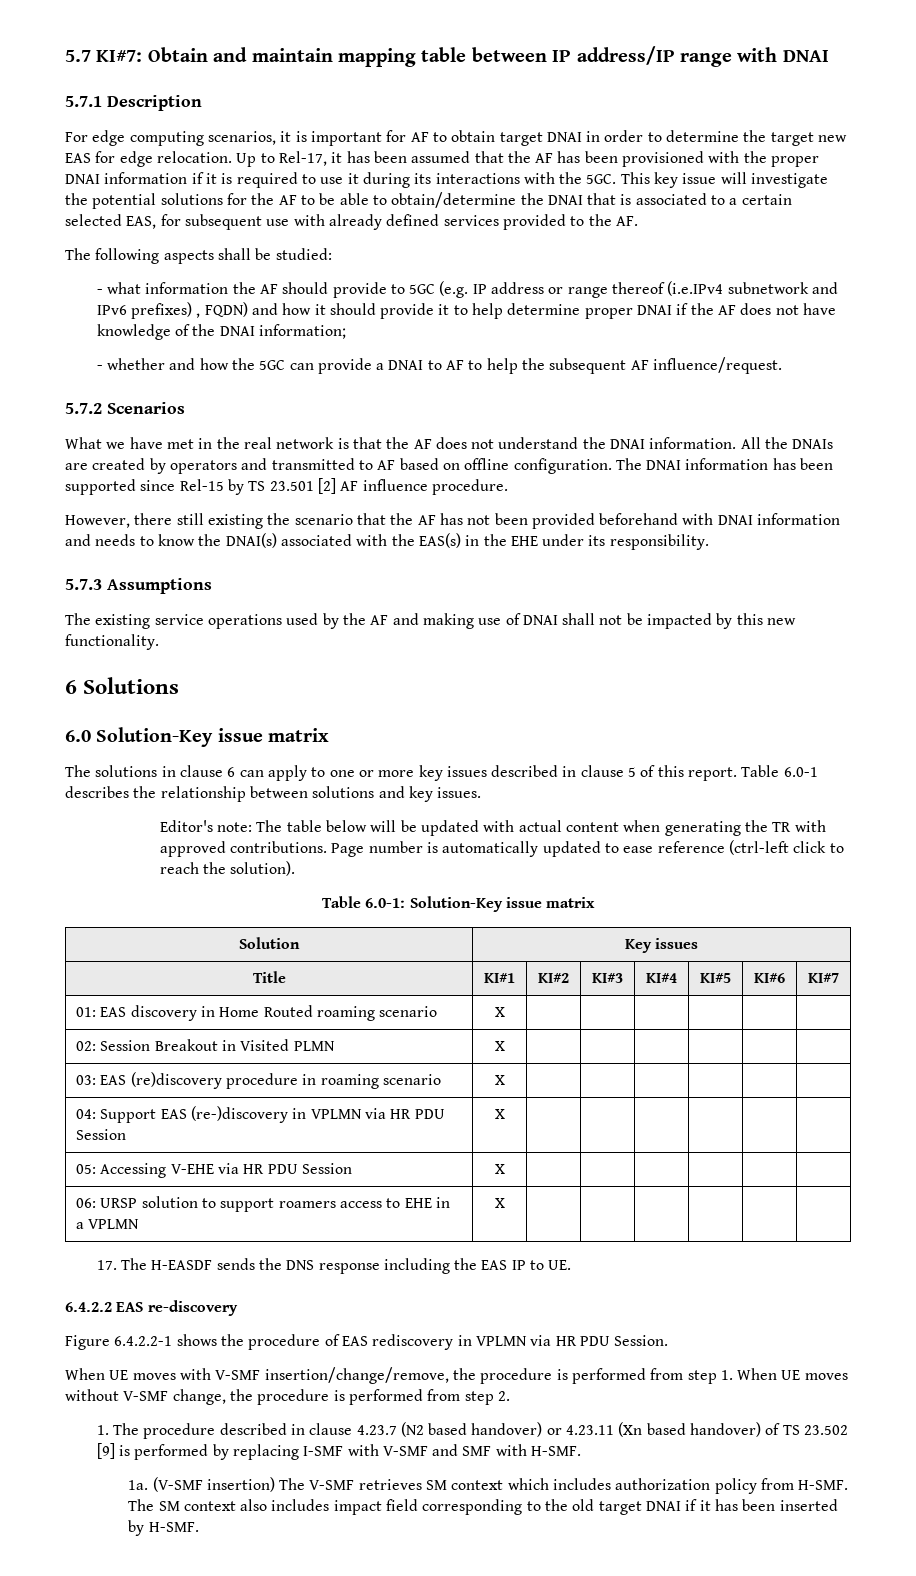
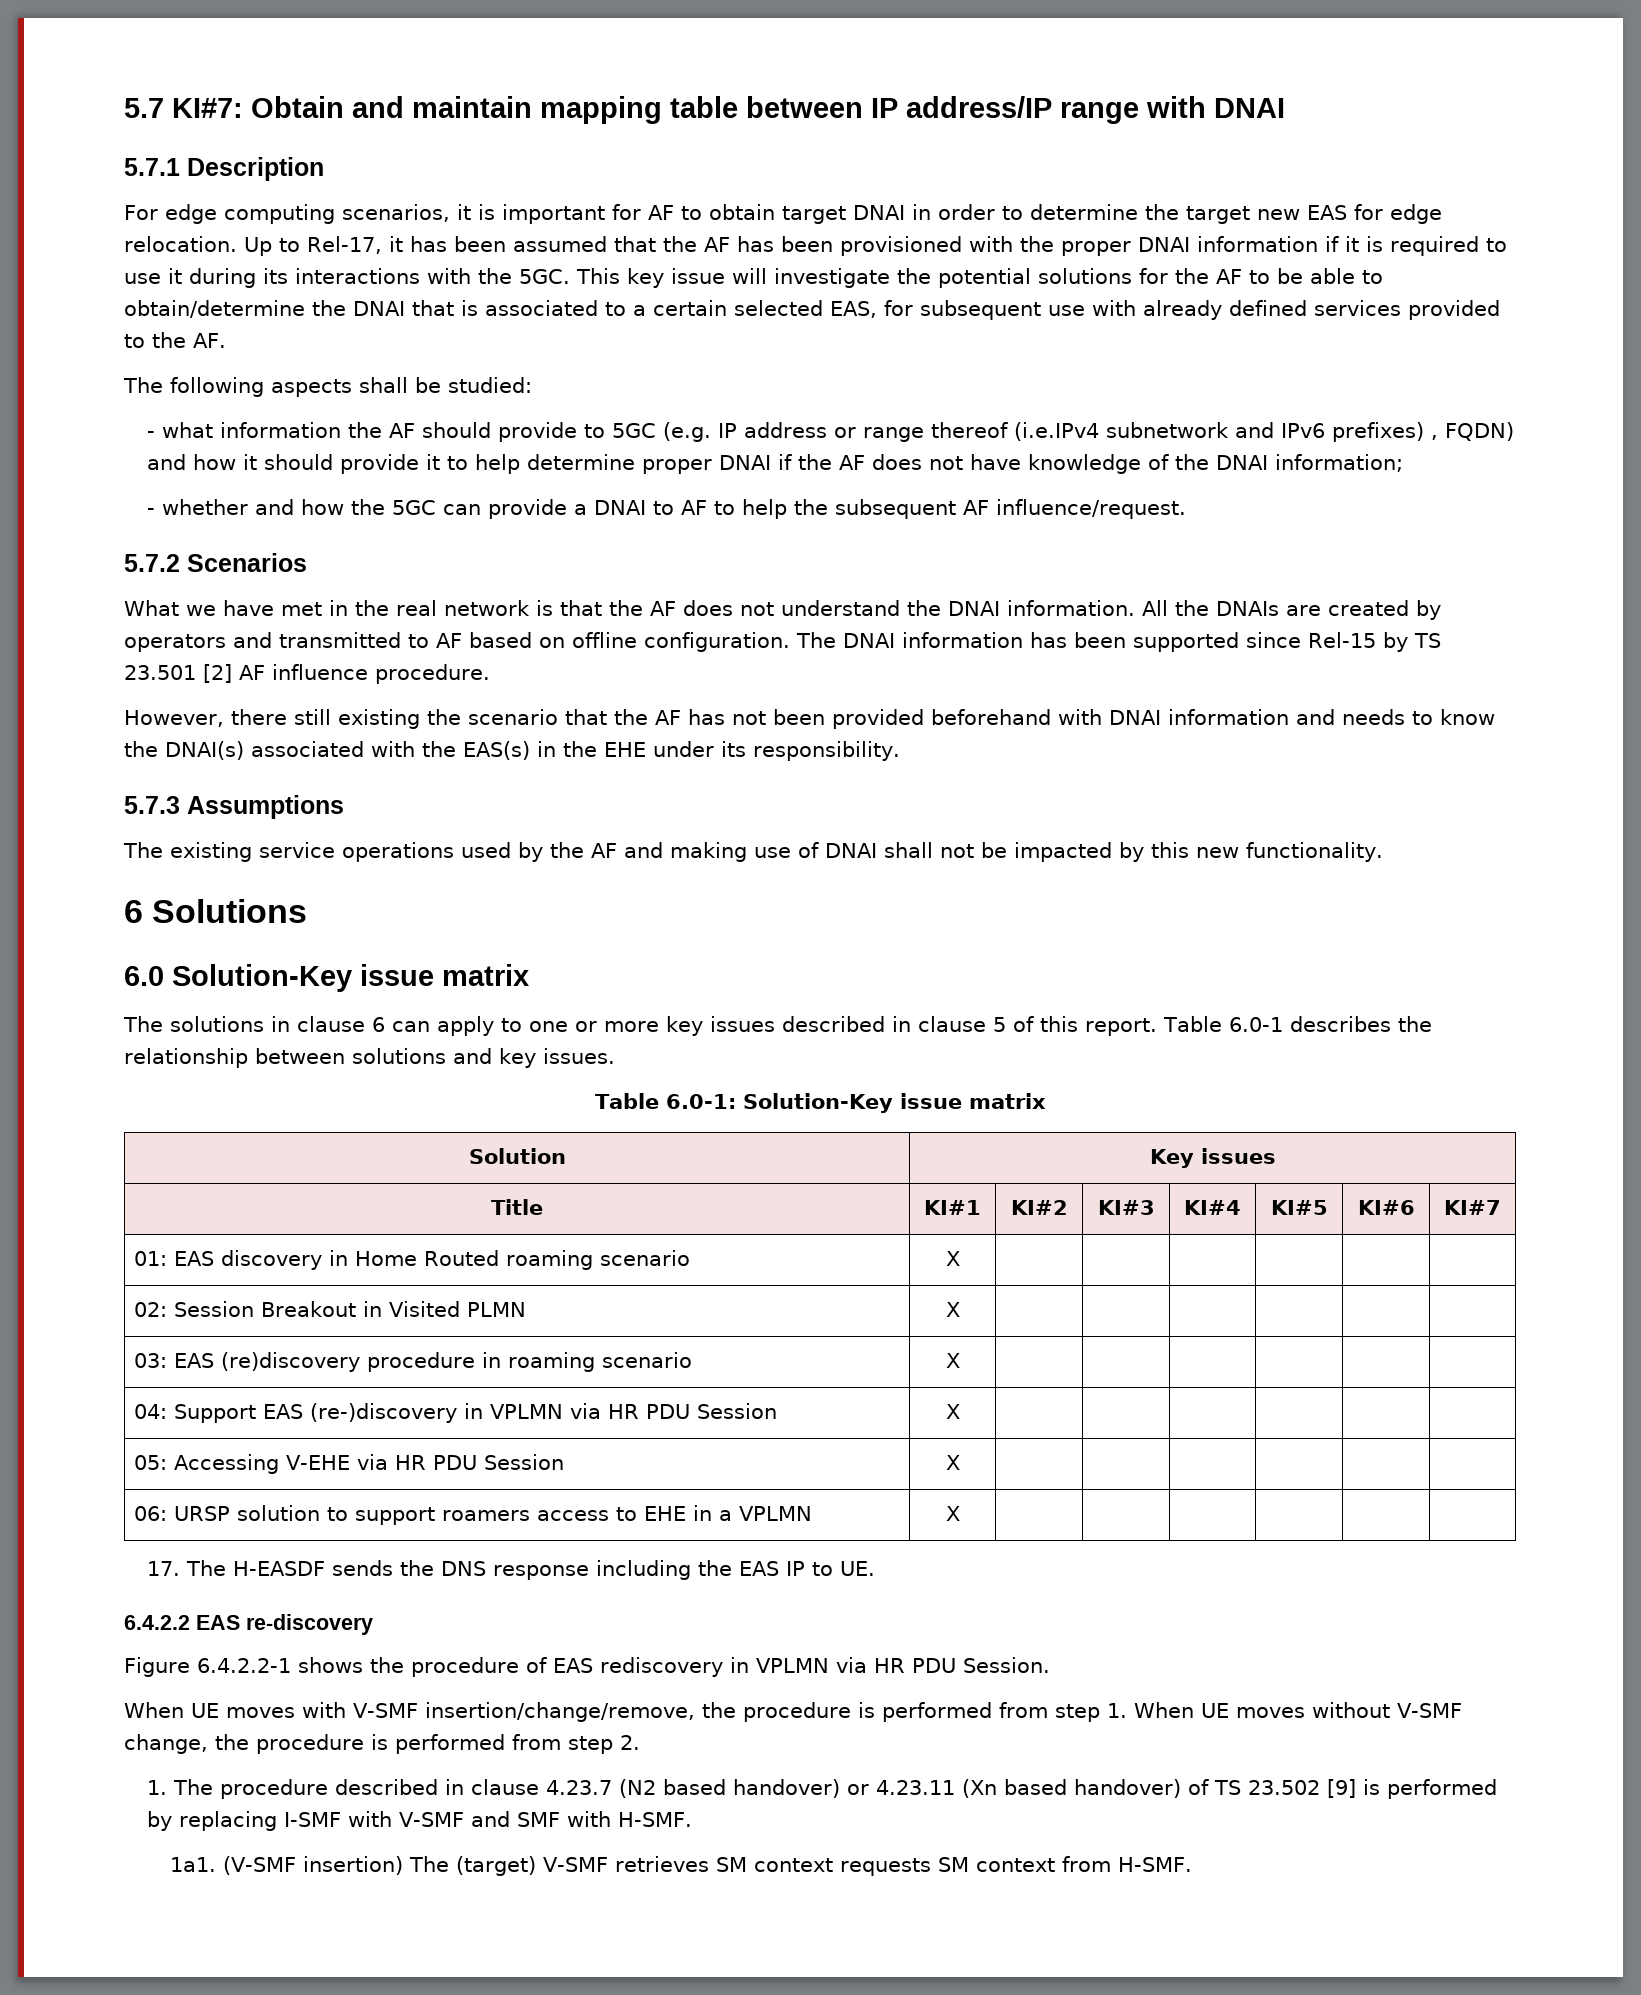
- Editor's note: The table below will be updated with actual content when generating the TR with approved contributions. Page number is automatically updated to ease reference (ctrl-left click to reach the solution).
- 1a.
+ 1a1.
- (V-SMF insertion) The V-SMF retrieves SM context which includes authorization policy from H-SMF. The SM context also includes impact field corresponding to the old target DNAI if it has been inserted by H-SMF.
+ (V-SMF insertion) The (target) V-SMF retrieves SM context requests SM context from H-SMF.

